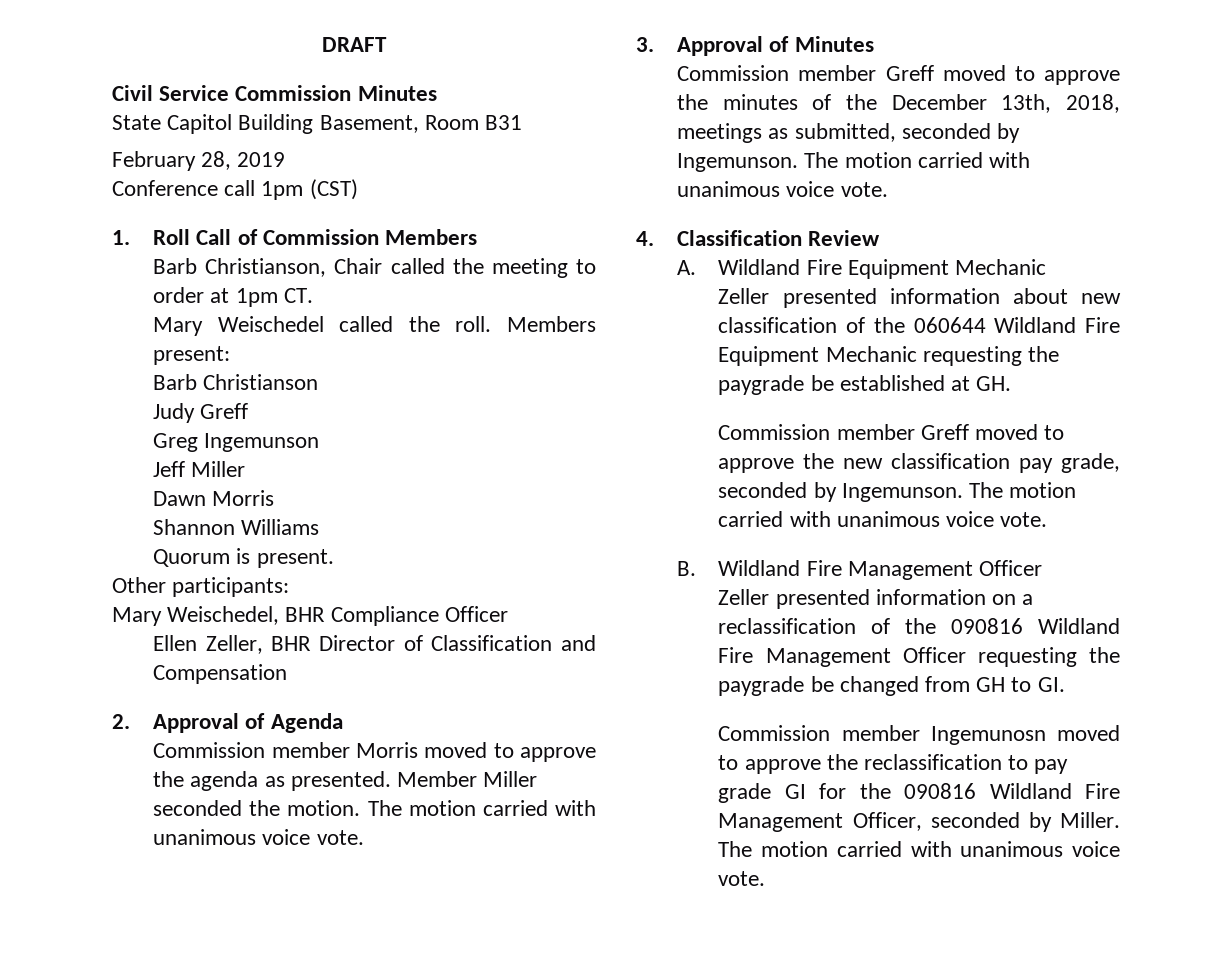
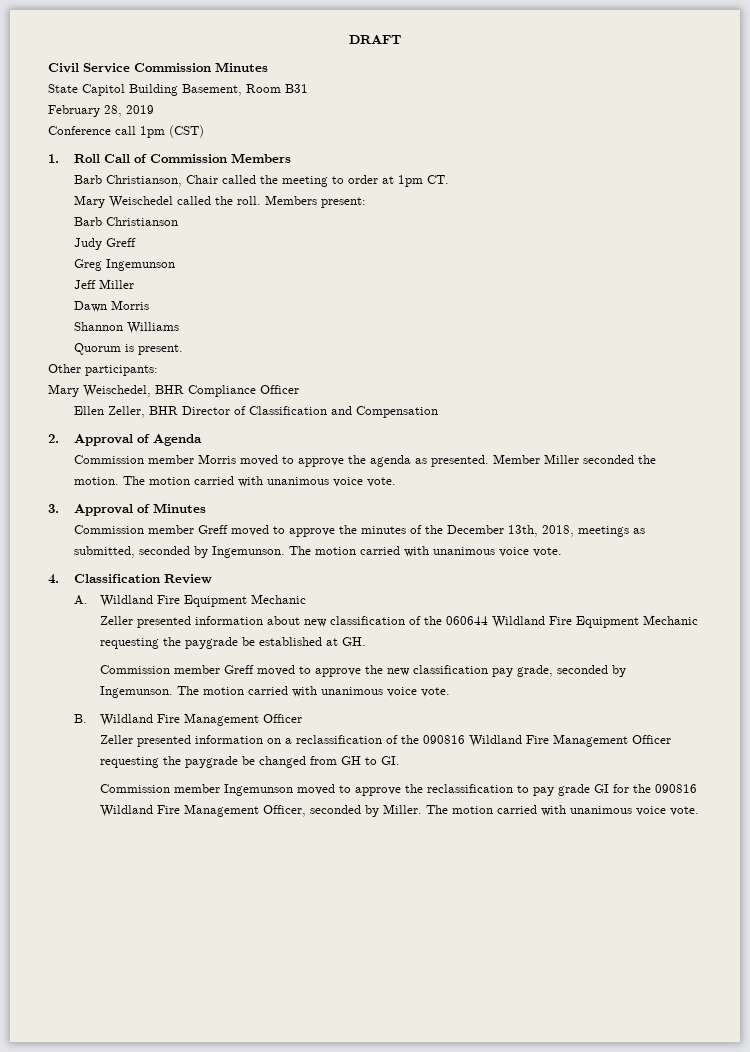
- Commission member Ingemunosn moved to approve the reclassification to pay grade GI for the 090816 Wildland Fire Management Officer, seconded by Miller.
+ Commission member Ingemunson moved to approve the reclassification to pay grade GI for the 090816 Wildland Fire Management Officer, seconded by Miller.

